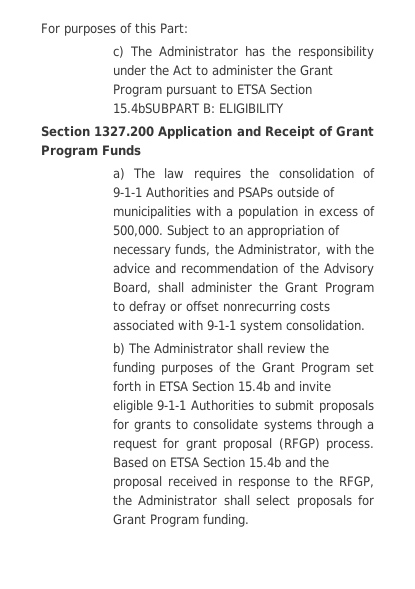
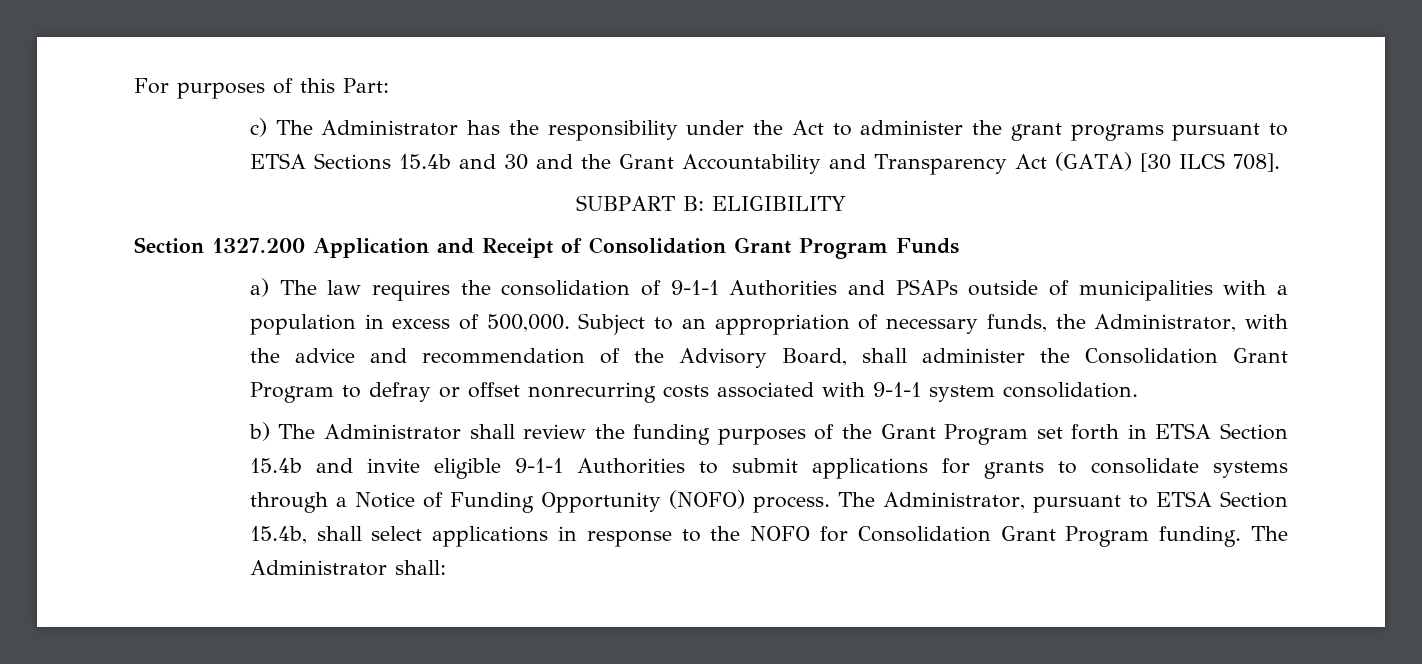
- c) The Administrator has the responsibility under the Act to administer the Grant Program pursuant to ETSA Section 15.4bSUBPART B: ELIGIBILITY
+ c) The Administrator has the responsibility under the Act to administer the grant programs pursuant to ETSA Sections 15.4b and 30 and the Grant Accountability and Transparency Act (GATA) [30 ILCS 708].
+ SUBPART B: ELIGIBILITY
- Section 1327.200 Application and Receipt of Grant Program Funds
+ Section 1327.200 Application and Receipt of Consolidation Grant Program Funds
- Subject to an appropriation of necessary funds, the Administrator, with the advice and recommendation of the Advisory Board, shall administer the Grant Program to defray or offset nonrecurring costs associated with 9-1-1 system consolidation.
+ Subject to an appropriation of necessary funds, the Administrator, with the advice and recommendation of the Advisory Board, shall administer the Consolidation Grant Program to defray or offset nonrecurring costs associated with 9-1-1 system consolidation.
- b) The Administrator shall review the funding purposes of the Grant Program set forth in ETSA Section 15.4b and invite eligible 9-1-1 Authorities to submit proposals for grants to consolidate systems through a request for grant proposal (RFGP) process. Based on ETSA Section 15.4b and the proposal received in response to the RFGP, the Administrator shall select proposals for Grant Program funding.
+ b) The Administrator shall review the funding purposes of the Grant Program set forth in ETSA Section 15.4b and invite eligible 9-1-1 Authorities to submit applications for grants to consolidate systems through a Notice of Funding Opportunity (NOFO) process. The Administrator, pursuant to ETSA Section 15.4b, shall select applications in response to the NOFO for Consolidation Grant Program funding. The Administrator shall:

